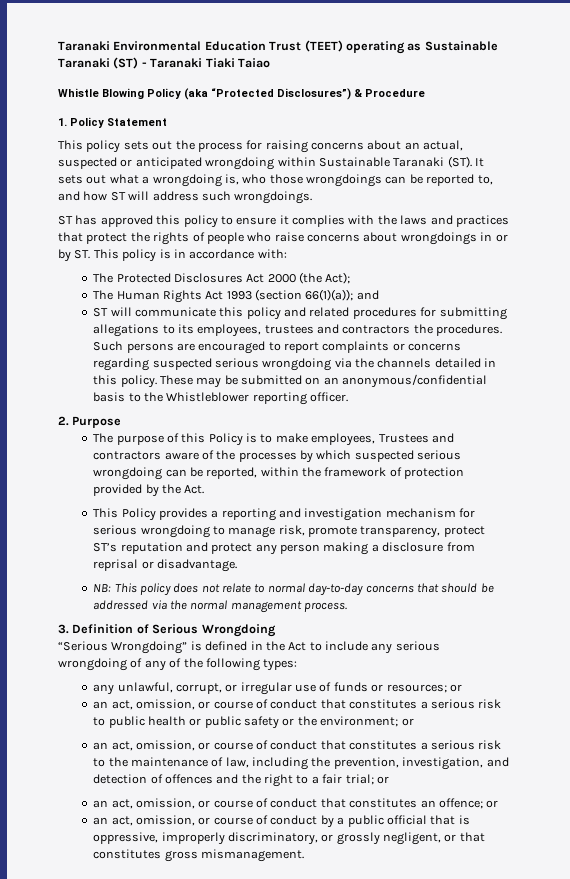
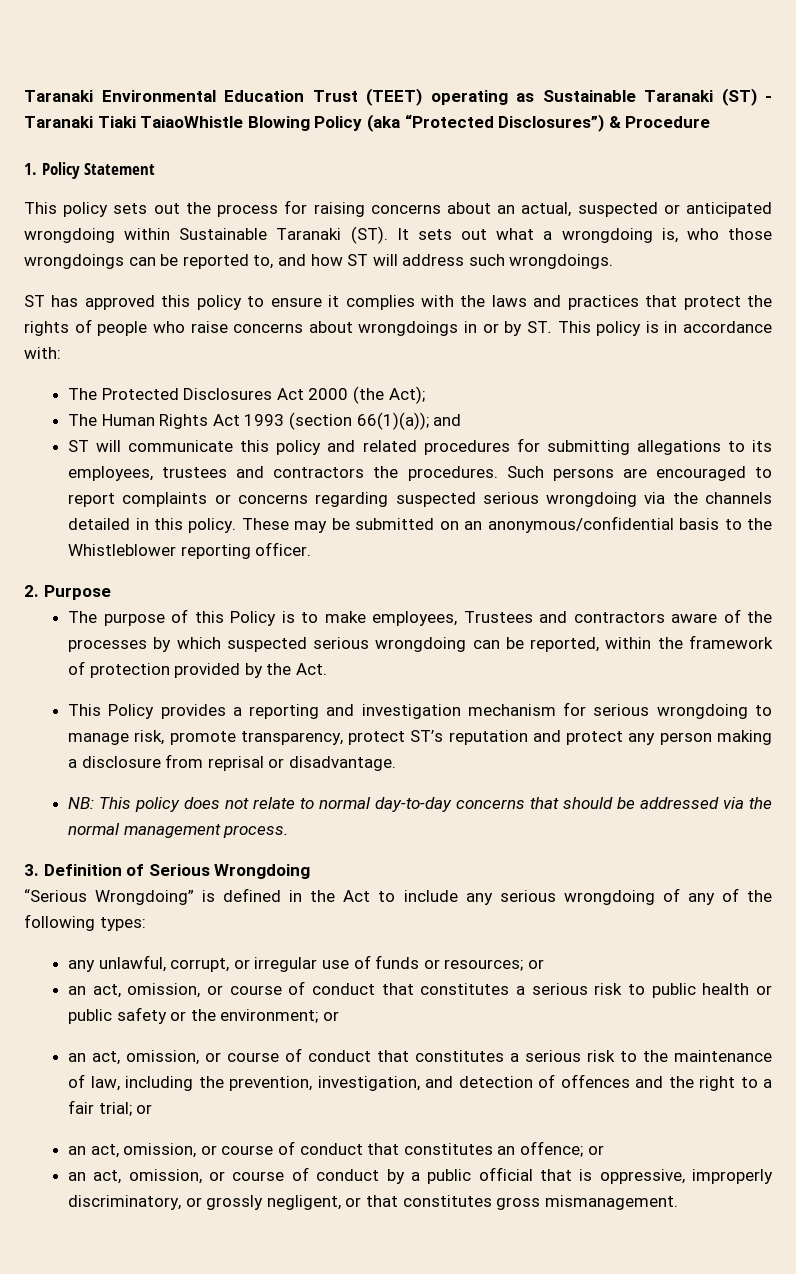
- Taranaki Environmental Education Trust (TEET) operating as Sustainable Taranaki (ST) - Taranaki Tiaki Taiao
- Whistle Blowing Policy (aka “Protected Disclosures”) & Procedure
+ Taranaki Environmental Education Trust (TEET) operating as Sustainable Taranaki (ST) - Taranaki Tiaki TaiaoWhistle Blowing Policy (aka “Protected Disclosures”) & Procedure

